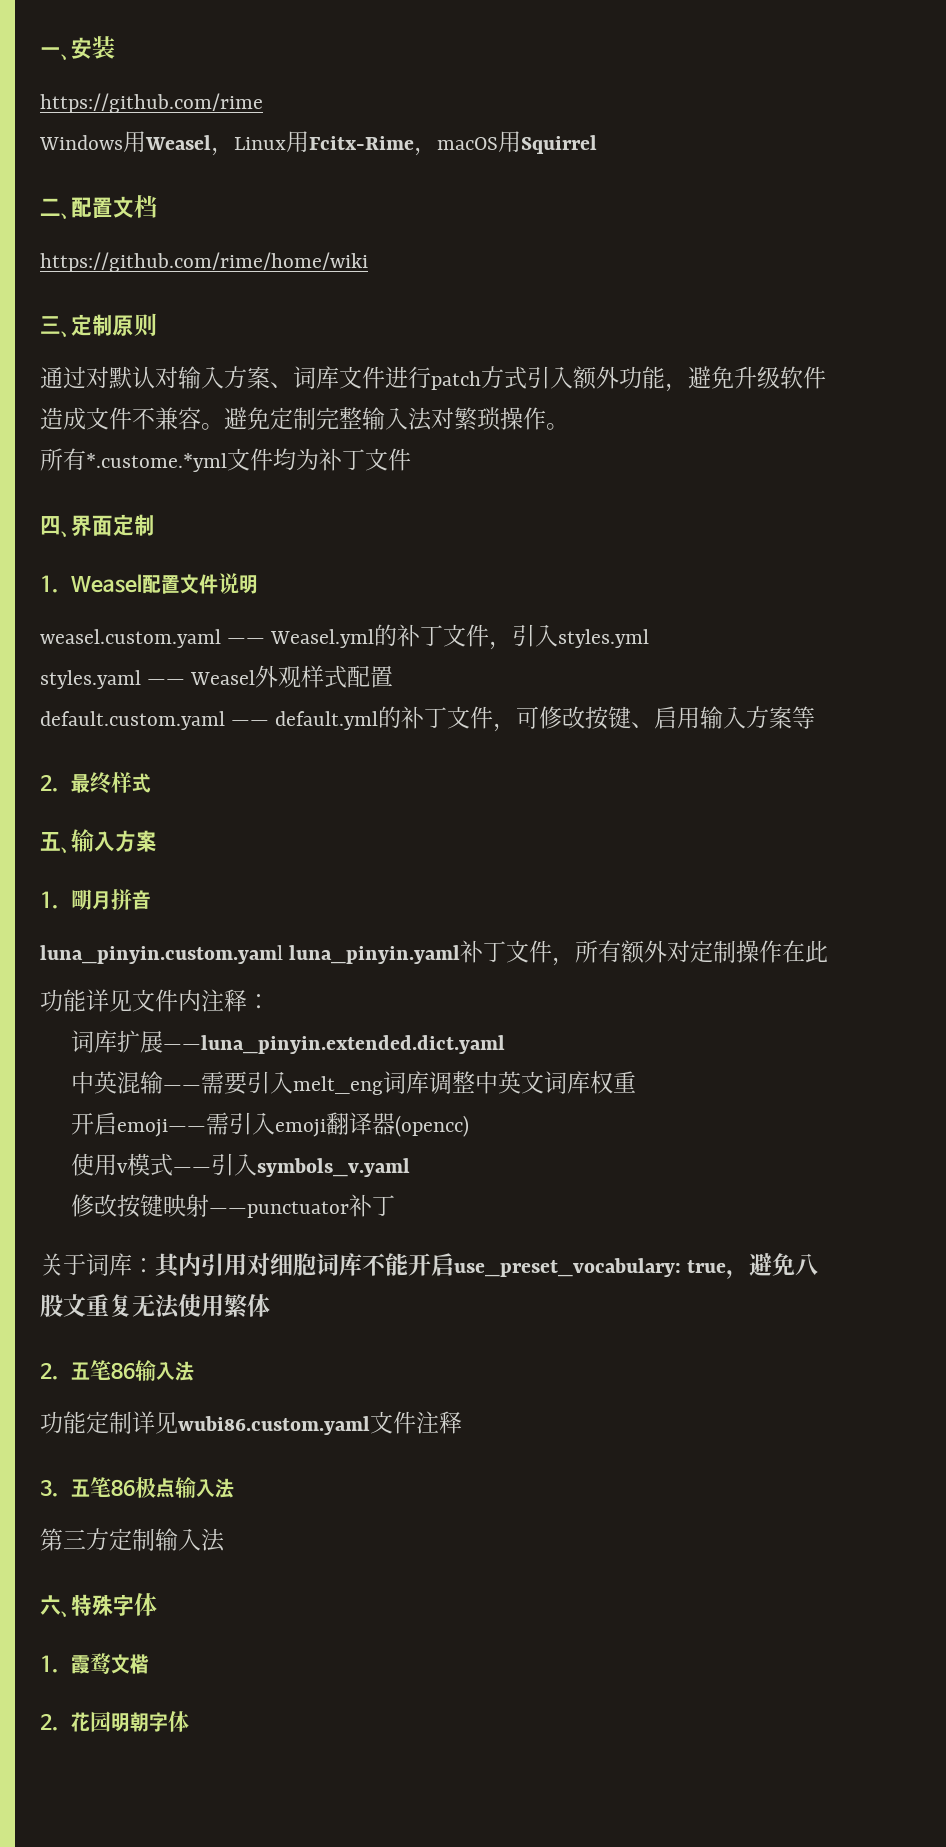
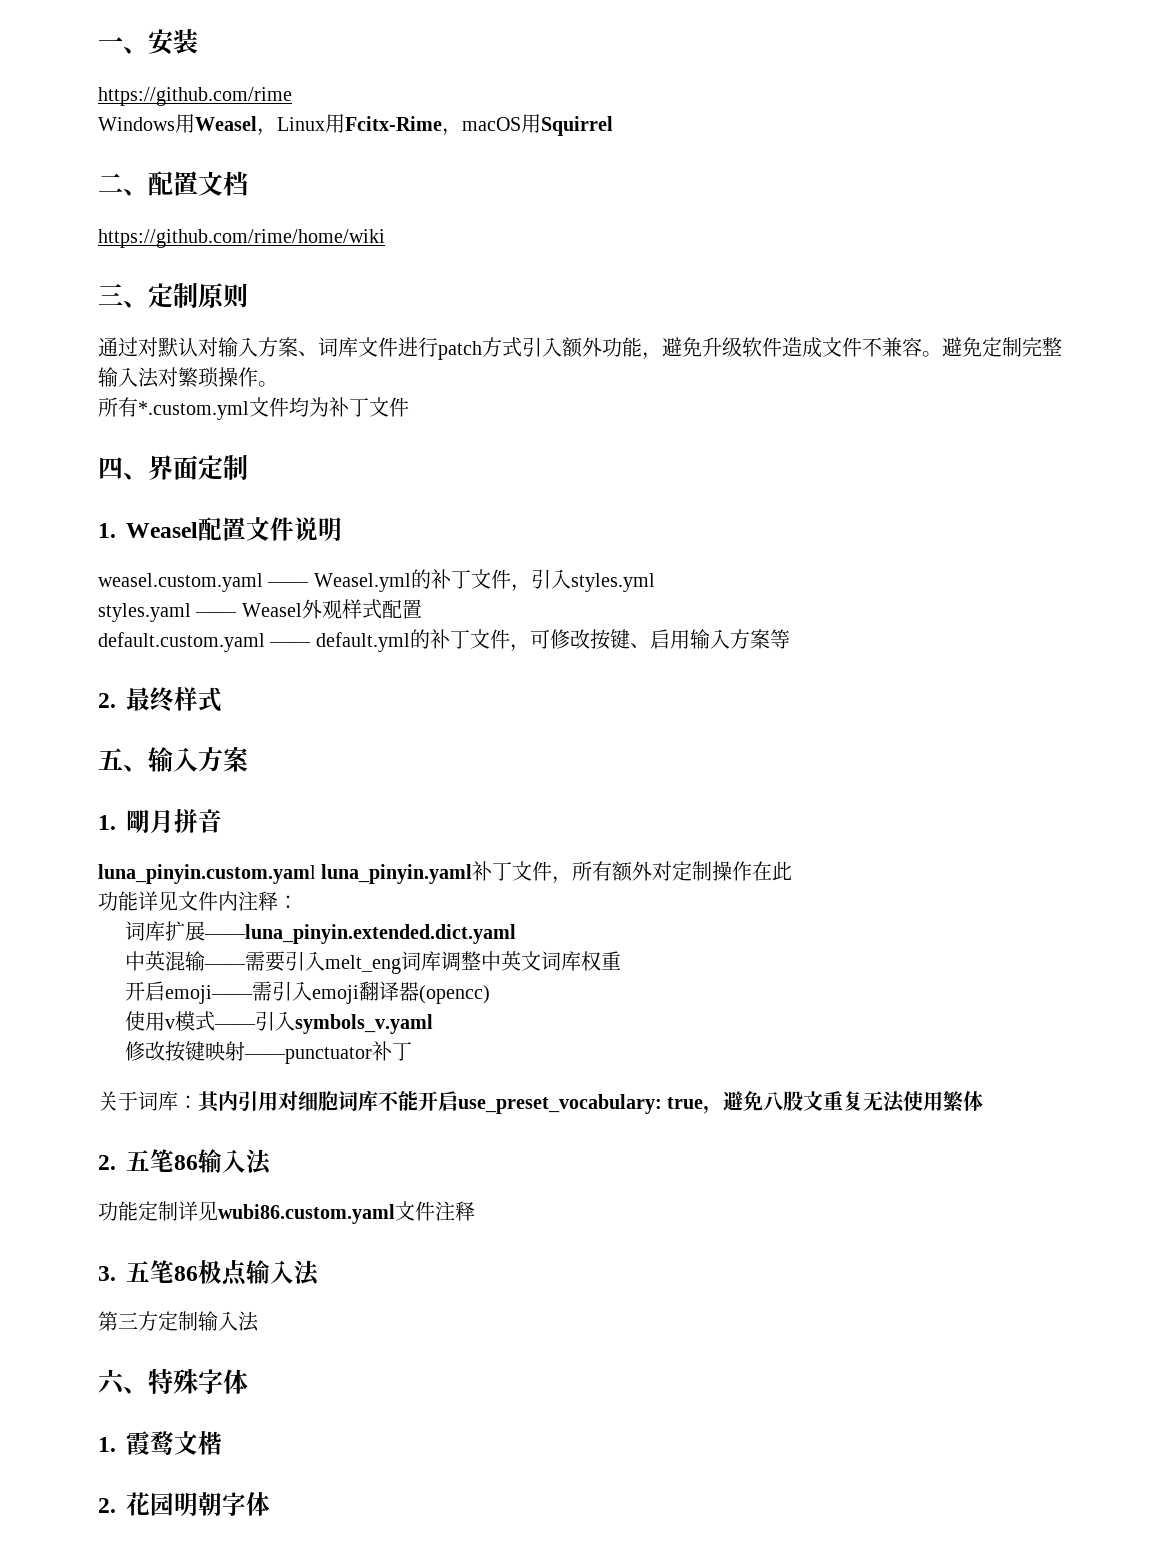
- 所有*.custome.*yml文件均为补丁文件
+ 所有*.custom.yml文件均为补丁文件

